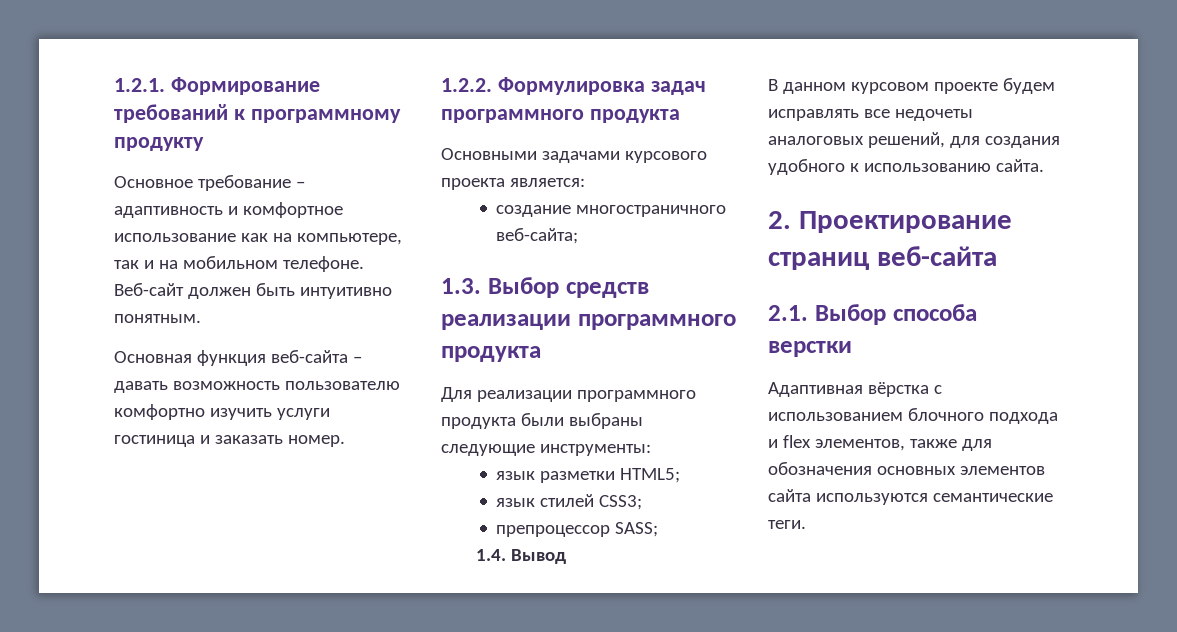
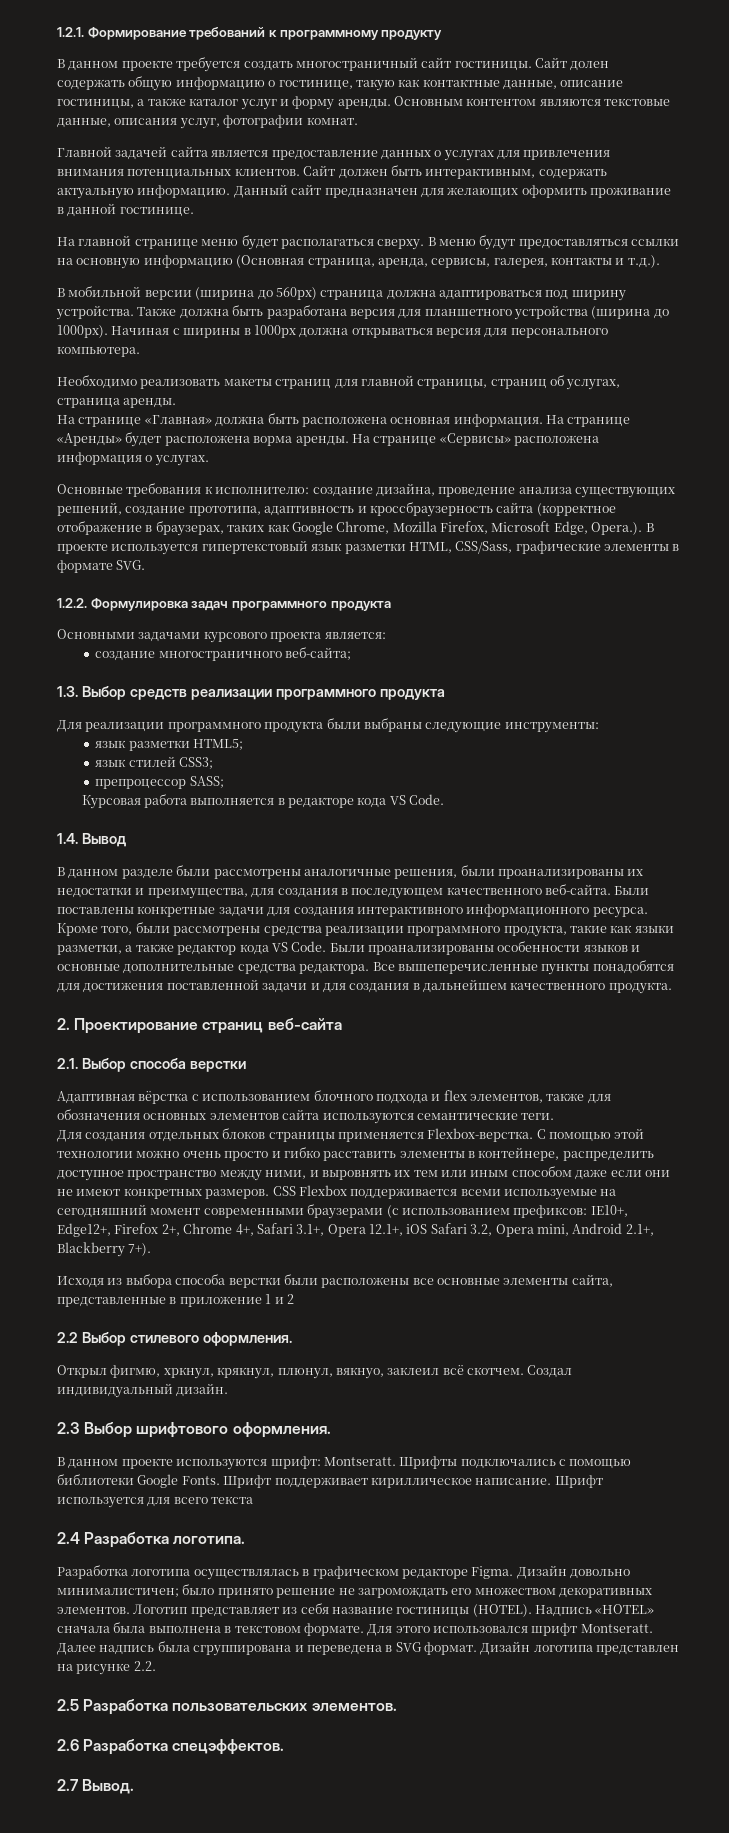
- Основное требование – адаптивность и комфортное использование как на компьютере, так и на мобильном телефоне. Веб-сайт должен быть интуитивно понятным.
- Основная функция веб-сайта – давать возможность пользователю комфортно изучить услуги гостиница и заказать номер.
+ В данном проекте требуется создать многостраничный сайт гостиницы. Сайт долен содержать общую информацию о гостинице, такую как контактные данные, описание гостиницы, а также каталог услуг и форму аренды. Основным контентом являются текстовые данные, описания услуг, фотографии комнат.
+ Главной задачей сайта является предоставление данных о услугах для привлечения внимания потенциальных клиентов. Сайт должен быть интерактивным, содержать актуальную информацию. Данный сайт предназначен для желающих оформить проживание в данной гостинице.
+ На главной странице меню будет располагаться сверху. В меню будут предоставляться ссылки на основную информацию (Основная страница, аренда, сервисы, галерея, контакты и т.д.).
+ В мобильной версии (ширина до 560px) страница должна адаптироваться под ширину устройства. Также должна быть разработана версия для планшетного устройства (ширина до 1000px). Начиная с ширины в 1000px должна открываться версия для персонального компьютера.
+ Необходимо реализовать макеты страниц для главной страницы, страниц об услугах, страница аренды.
+ На странице «Главная» должна быть расположена основная информация. На странице «Аренды» будет расположена ворма аренды. На странице «Сервисы» расположена информация о услугах.
+ Основные требования к исполнителю: создание дизайна, проведение анализа существующих решений, создание прототипа, адаптивность и кроссбраузерность сайта (корректное отображение в браузерах, таких как Google Chrome, Mozilla Firefox, Microsoft Edge, Opera.). В проекте используется гипертекстовый язык разметки HTML, CSS/Sass, графические элементы в формате SVG.
+ Курсовая работа выполняется в редакторе кода VS Code.
  1.4. Вывод
- В данном курсовом проекте будем исправлять все недочеты аналоговых решений, для создания удобного к использованию сайта.
+ В данном разделе были рассмотрены аналогичные решения, были проанализированы их недостатки и преимущества, для создания в последующем качественного веб-сайта. Были поставлены конкретные задачи для создания интерактивного информационного ресурса. Кроме того, были рассмотрены средства реализации программного продукта, такие как языки разметки, а также редактор кода VS Code. Были проанализированы особенности языков и основные дополнительные средства редактора. Все вышеперечисленные пункты понадобятся для достижения поставленной задачи и для создания в дальнейшем качественного продукта.
+ Для создания отдельных блоков страницы применяется Flexbox-верстка. С помощью этой технологии можно очень просто и гибко расставить элементы в контейнере, распределить доступное пространство между ними, и выровнять их тем или иным способом даже если они не имеют конкретных размеров. CSS Flexbox поддерживается всеми используемые на сегодняшний момент современными браузерами (с использованием префиксов: IE10+, Edge12+, Firefox 2+, Chrome 4+, Safari 3.1+, Opera 12.1+, iOS Safari 3.2, Opera mini, Android 2.1+, Blackberry 7+).
+ Исходя из выбора способа верстки были расположены все основные элементы сайта, представленные в приложение 1 и 2
+ 2.2 Выбор стилевого оформления.
+ Открыл фигмю, хркнул, крякнул, плюнул, вякнуо, заклеил всё скотчем. Создал индивидуальный дизайн.
+ 2.3 Выбор шрифтового оформления.
+ В данном проекте используются шрифт: Montseratt. Шрифты подключались с помощью библиотеки Google Fonts. Шрифт поддерживает кириллическое написание. Шрифт используется для всего текста
+ 2.4 Разработка логотипа.
+ Разработка логотипа осуществлялась в графическом редакторе Figma. Дизайн довольно минималистичен; было принято решение не загромождать его множеством декоративных элементов. Логотип представляет из себя название гостиницы (HOTEL). Надпись «HOTEL» сначала была выполнена в текстовом формате. Для этого использовался шрифт Montseratt. Далее надпись была сгруппирована и переведена в SVG формат. Дизайн логотипа представлен на рисунке 2.2.
+ 2.5 Разработка пользовательских элементов.
+ 2.6 Разработка спецэффектов.
+ 2.7 Вывод.

